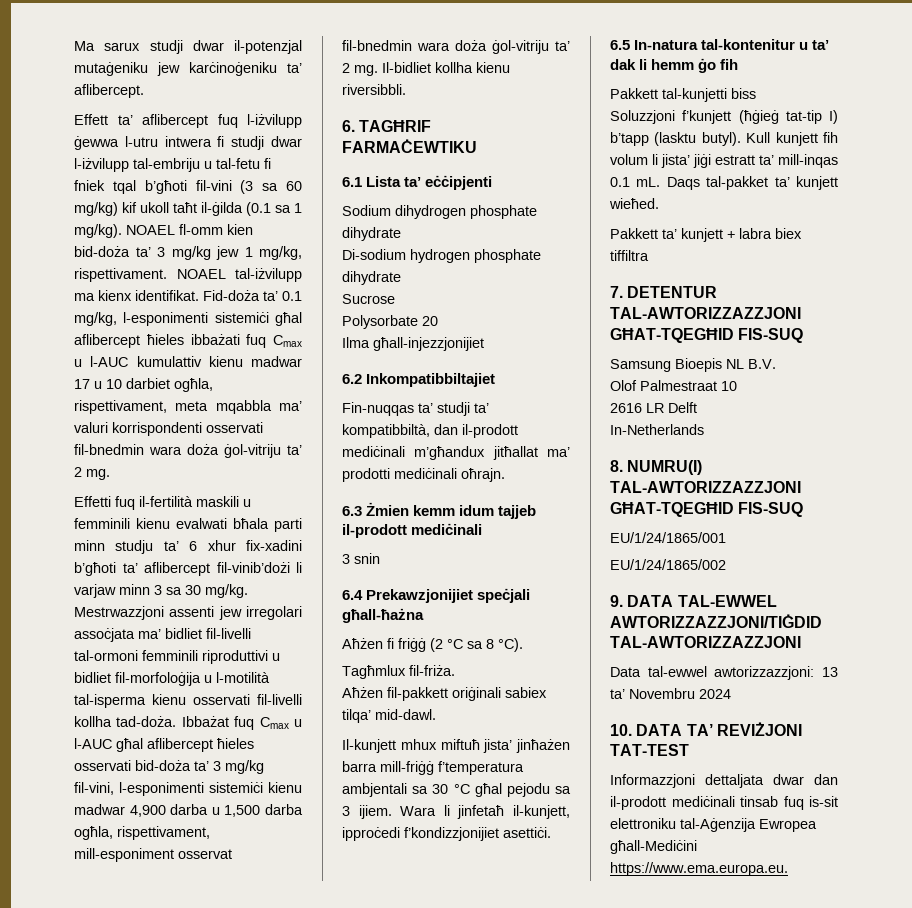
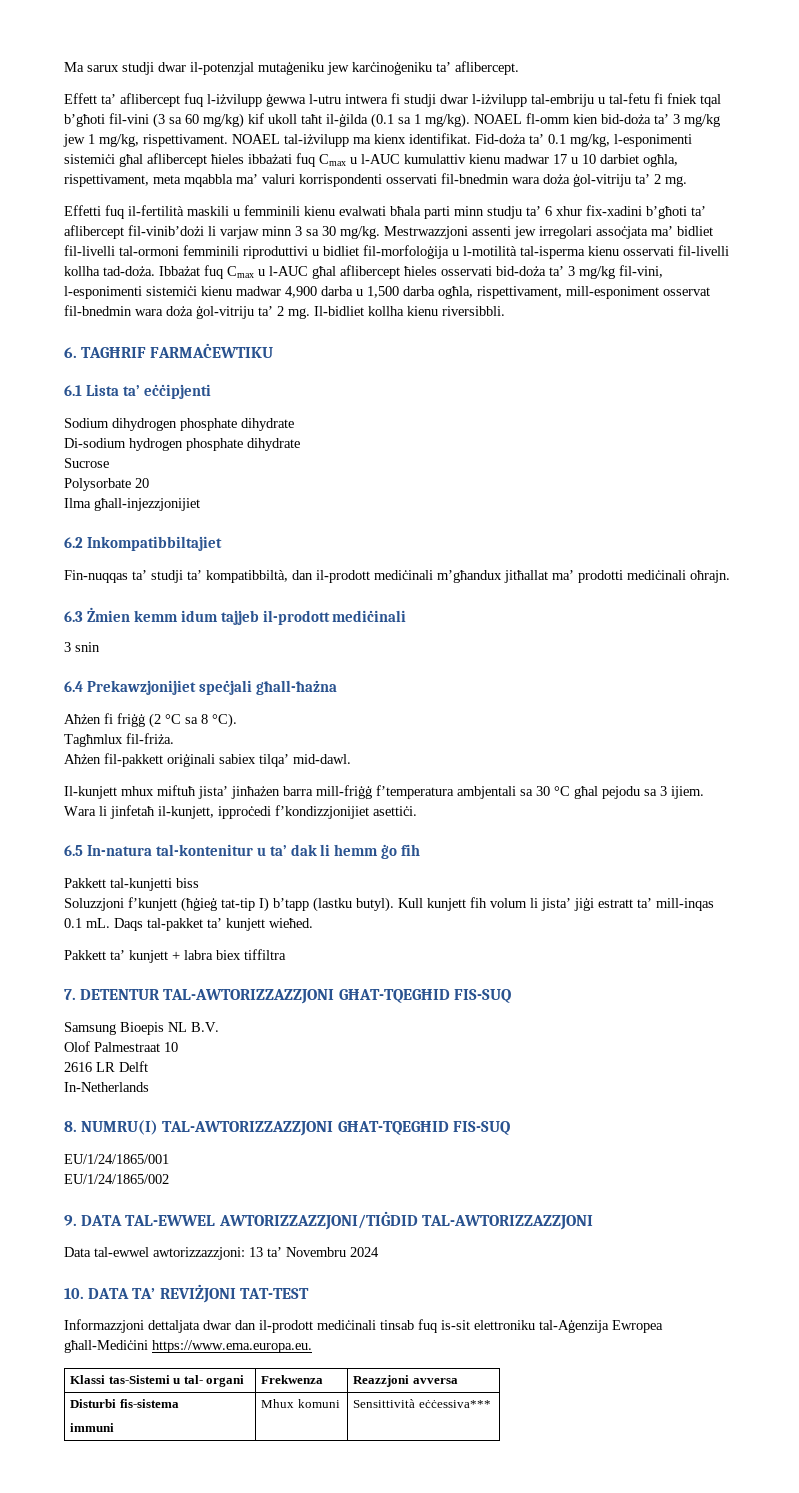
- Soluzzjoni f’kunjett (ħġieġ tat-tip I) b’tapp (lasktu butyl).
+ Soluzzjoni f’kunjett (ħġieġ tat-tip I) b’tapp (lastku butyl).
+ Klassi tas-Sistemi u tal- organi | Frekwenza | Reazzjoni avversa
+ Disturbi fis-sistema
+ immuni | Mhux komuni | Sensittività eċċessiva***

